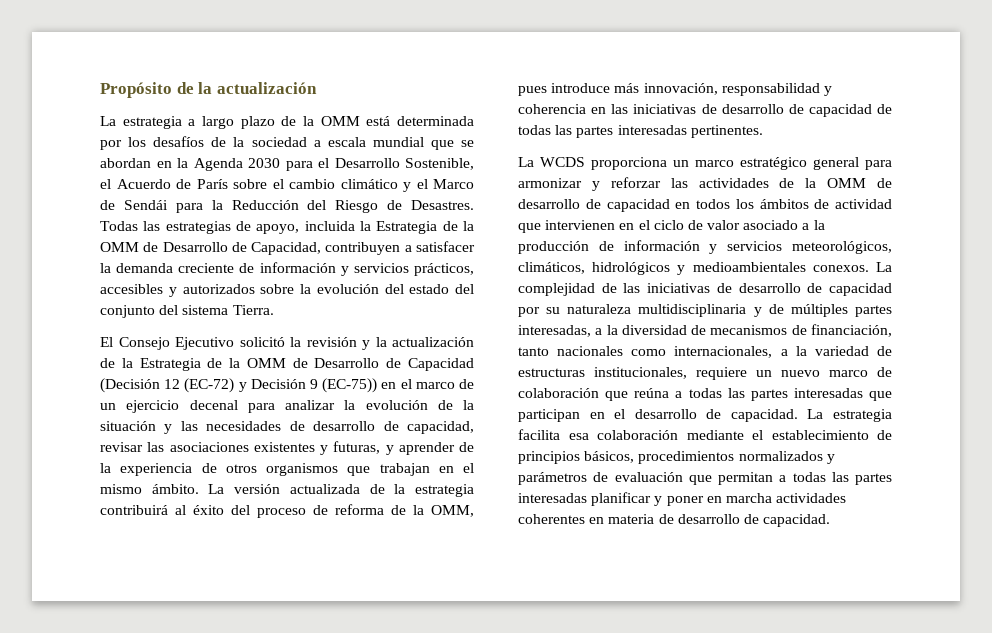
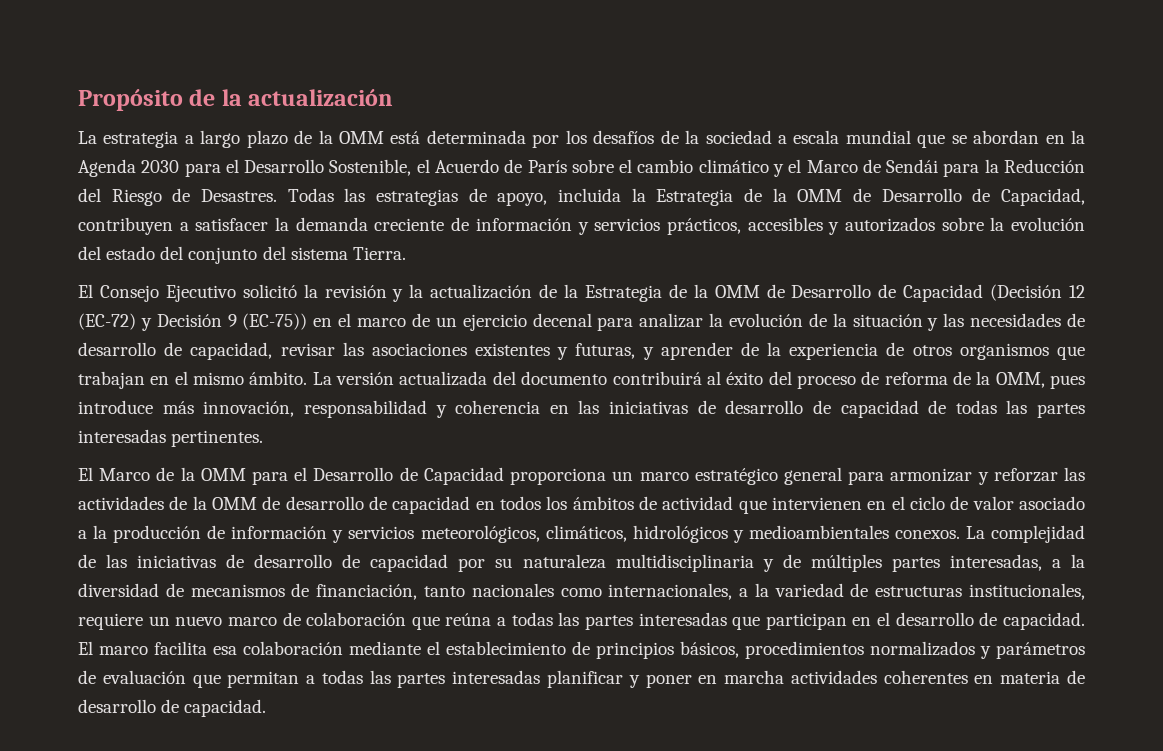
- La versión actualizada de la estrategia contribuirá al éxito del proceso de reforma de la OMM, pues introduce más innovación, responsabilidad y coherencia en las iniciativas de desarrollo de capacidad de todas las partes interesadas pertinentes.
+ La versión actualizada del documento contribuirá al éxito del proceso de reforma de la OMM, pues introduce más innovación, responsabilidad y coherencia en las iniciativas de desarrollo de capacidad de todas las partes interesadas pertinentes.
- La WCDS proporciona un marco estratégico general para armonizar y reforzar las actividades de la OMM de desarrollo de capacidad en todos los ámbitos de actividad que intervienen en el ciclo de valor asociado a la producción de información y servicios meteorológicos, climáticos, hidrológicos y medioambientales conexos.
+ El Marco de la OMM para el Desarrollo de Capacidad proporciona un marco estratégico general para armonizar y reforzar las actividades de la OMM de desarrollo de capacidad en todos los ámbitos de actividad que intervienen en el ciclo de valor asociado a la producción de información y servicios meteorológicos, climáticos, hidrológicos y medioambientales conexos.
- La estrategia facilita esa colaboración mediante el establecimiento de principios básicos, procedimientos normalizados y parámetros de evaluación que permitan a todas las partes interesadas planificar y poner en marcha actividades coherentes en materia de desarrollo de capacidad.
+ El marco facilita esa colaboración mediante el establecimiento de principios básicos, procedimientos normalizados y parámetros de evaluación que permitan a todas las partes interesadas planificar y poner en marcha actividades coherentes en materia de desarrollo de capacidad.

